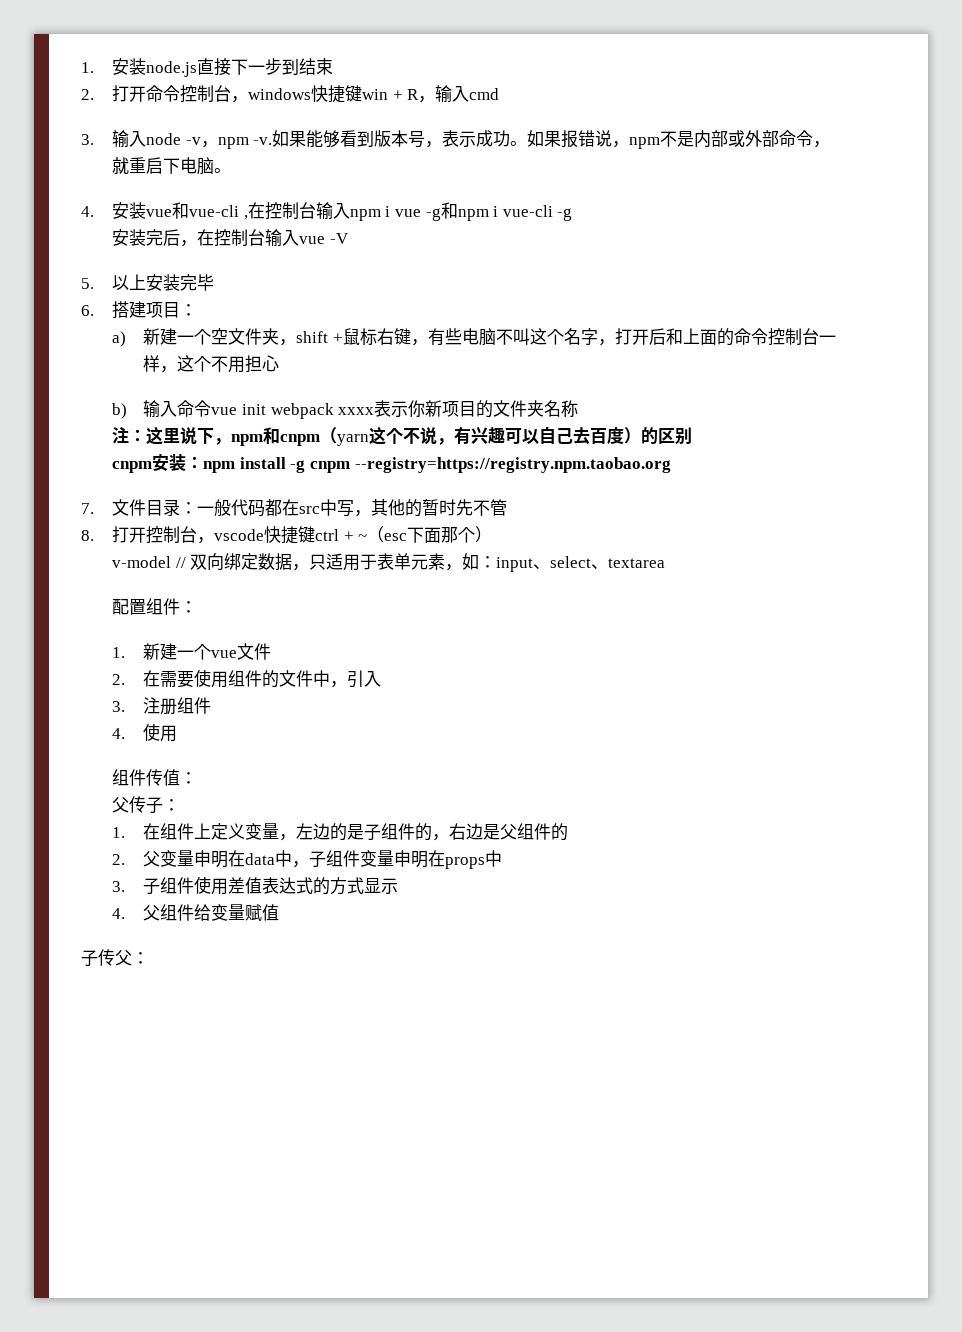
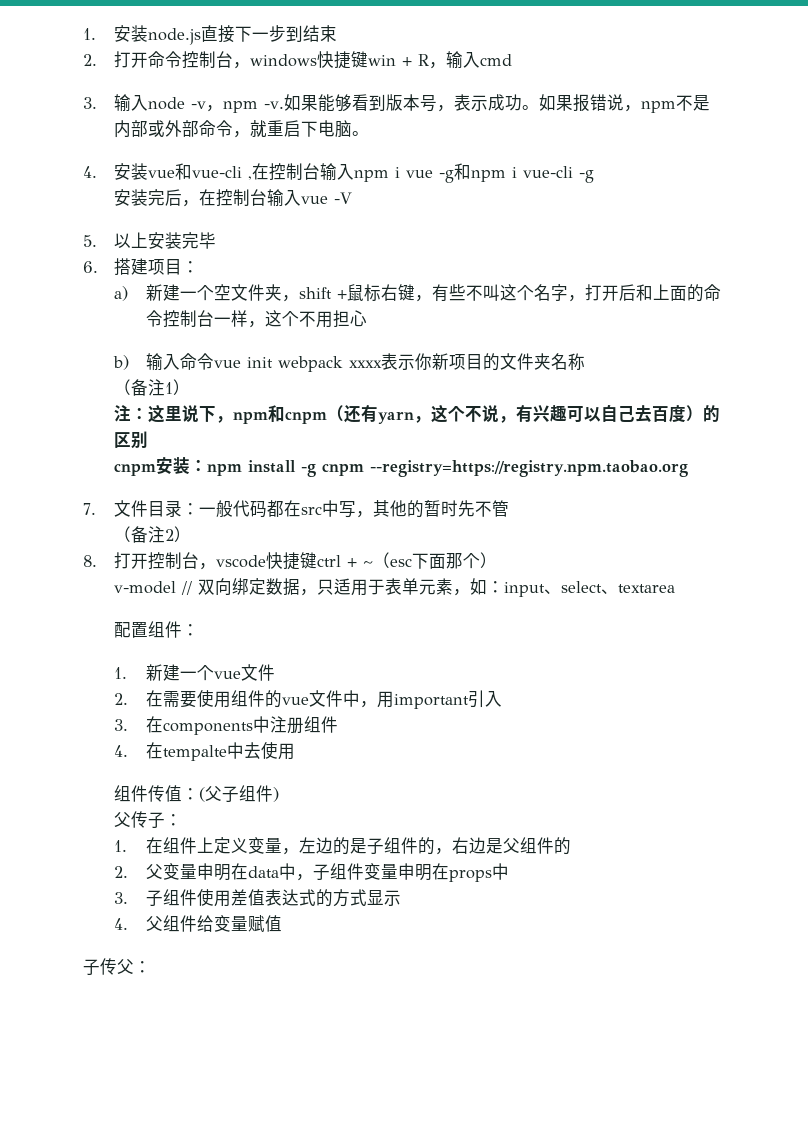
- a)新建一个空文件夹，shift +鼠标右键，有些电脑不叫这个名字，打开后和上面的命令控制台一样，这个不用担心
+ a)新建一个空文件夹，shift +鼠标右键，有些不叫这个名字，打开后和上面的命令控制台一样，这个不用担心
+ （备注1）
- 注：这里说下，npm和cnpm（yarn这个不说，有兴趣可以自己去百度）的区别
+ 注：这里说下，npm和cnpm（还有yarn，这个不说，有兴趣可以自己去百度）的区别
+ （备注2）
- 2.在需要使用组件的文件中，引入
+ 2.在需要使用组件的vue文件中，用important引入
- 3.注册组件
+ 3.在components中注册组件
- 4.使用
+ 4.在tempalte中去使用
- 组件传值：
+ 组件传值：(父子组件)

